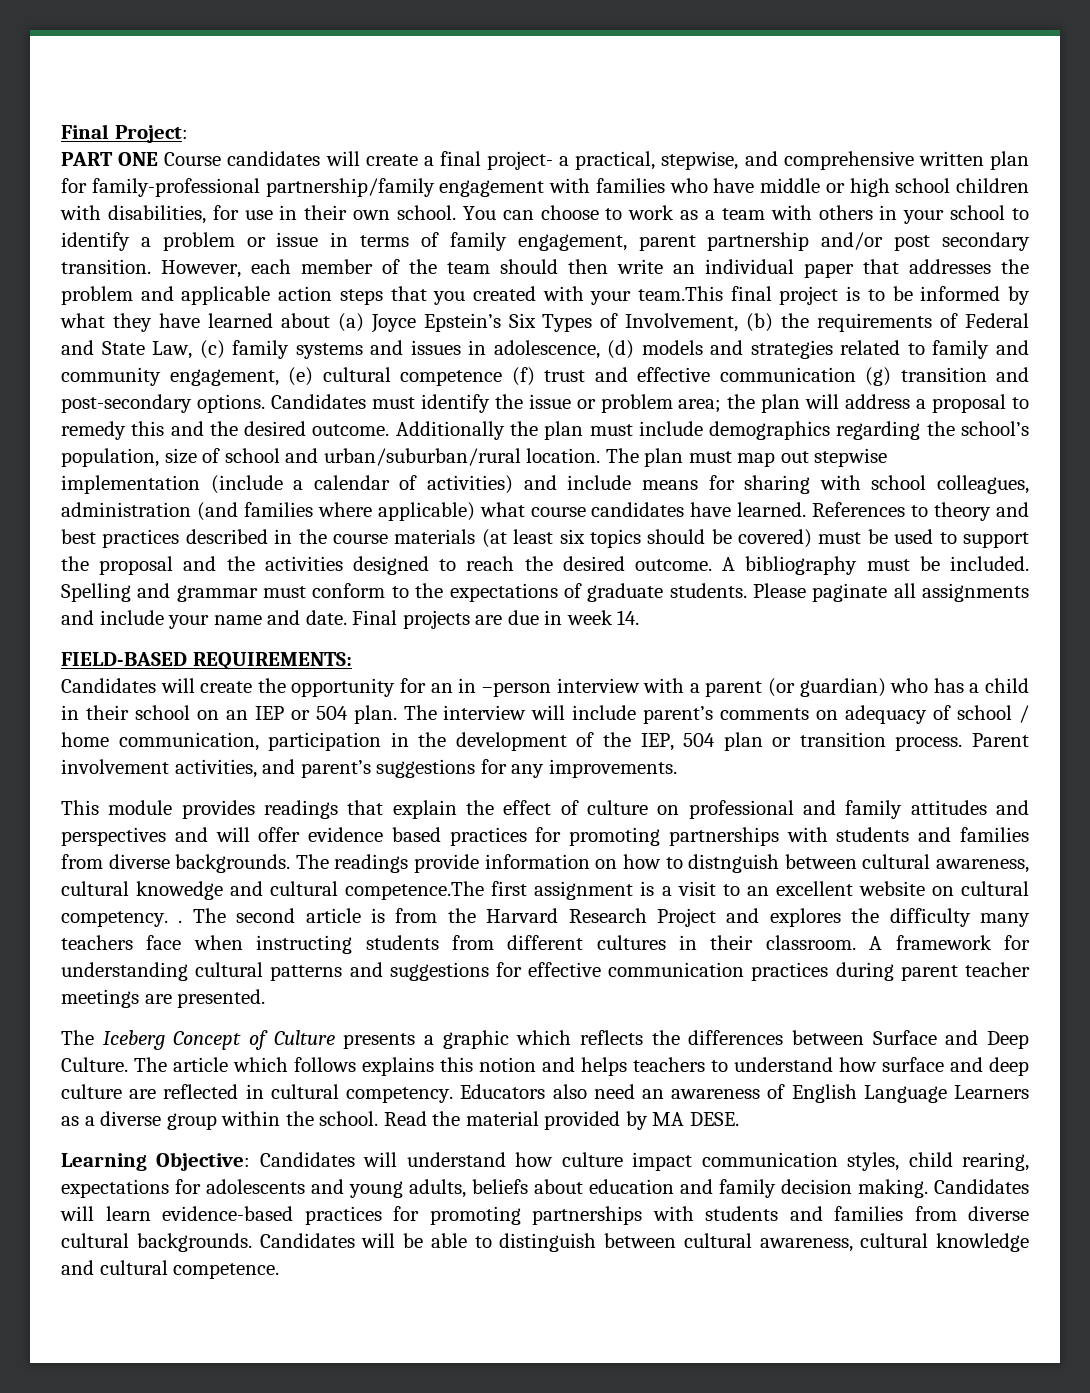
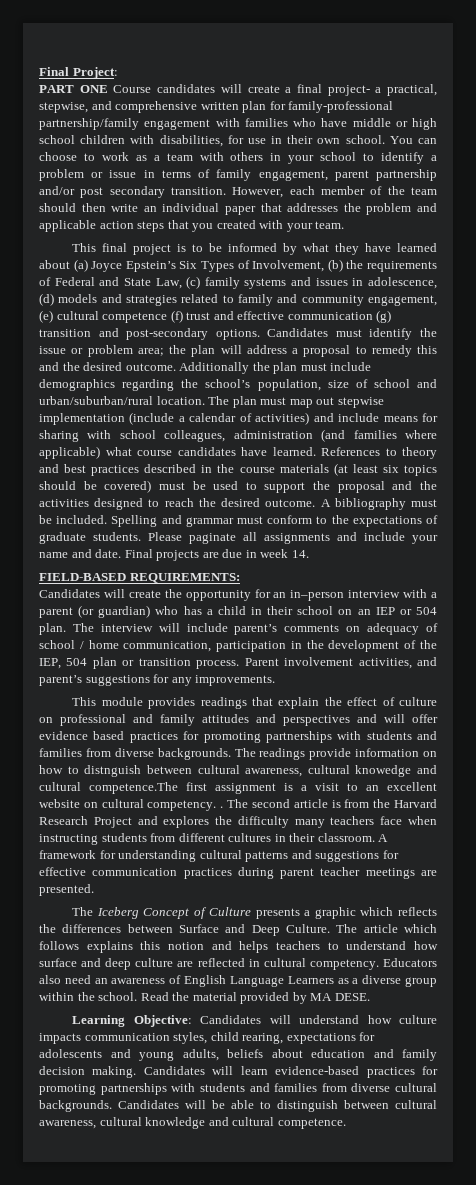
- However, each member of the team should then write an individual paper that addresses the problem and applicable action steps that you created with your team.This final project is to be informed by what they have learned about (a) Joyce Epstein’s Six Types of Involvement, (b) the requirements of Federal and State Law, (c) family systems and issues in adolescence, (d) models and strategies related to family and community engagement, (e) cultural competence (f) trust and effective communication (g) transition and post-secondary options.
+ However, each member of the team should then write an individual paper that addresses the problem and applicable action steps that you created with your team.
+ This final project is to be informed by what they have learned about (a) Joyce Epstein’s Six Types of Involvement, (b) the requirements of Federal and State Law, (c) family systems and issues in adolescence, (d) models and strategies related to family and community engagement, (e) cultural competence (f) trust and effective communication (g) transition and post-secondary options.
- Candidates will create the opportunity for an in –person interview with a parent (or guardian) who has a child in their school on an IEP or 504 plan.
+ Candidates will create the opportunity for an in–person interview with a parent (or guardian) who has a child in their school on an IEP or 504 plan.
- Learning Objective: Candidates will understand how culture impact communication styles, child rearing, expectations for adolescents and young adults, beliefs about education and family decision making.
+ Learning Objective: Candidates will understand how culture impacts communication styles, child rearing, expectations for adolescents and young adults, beliefs about education and family decision making.

